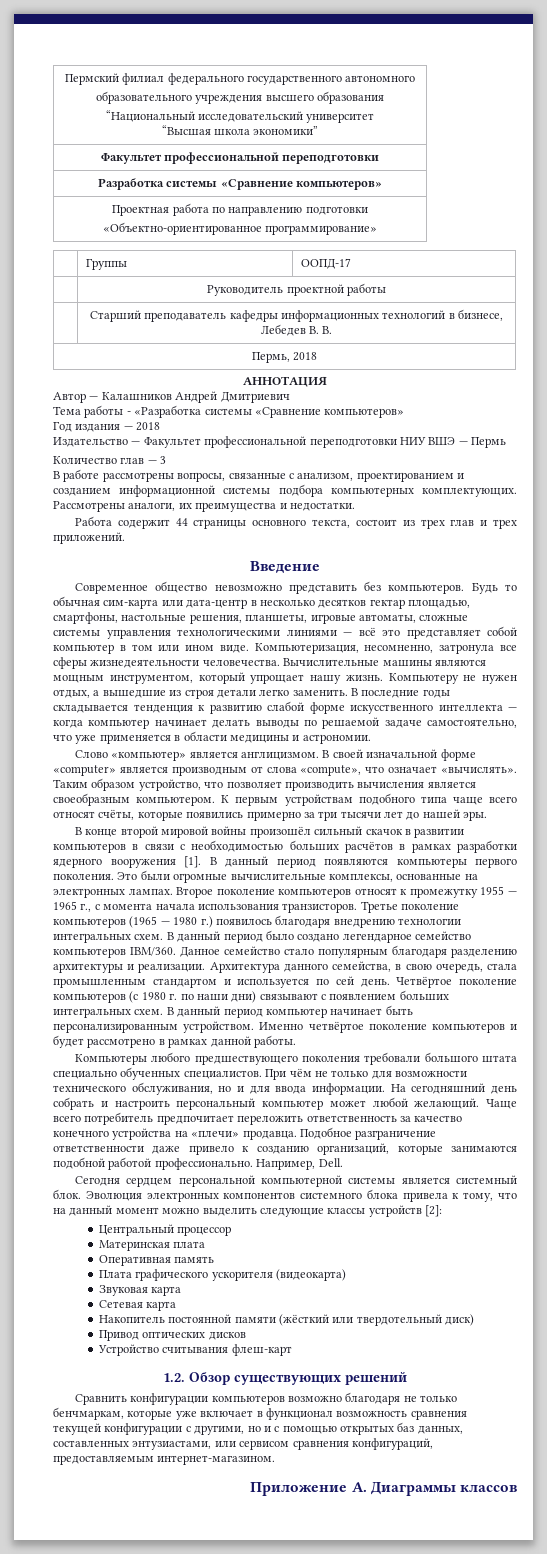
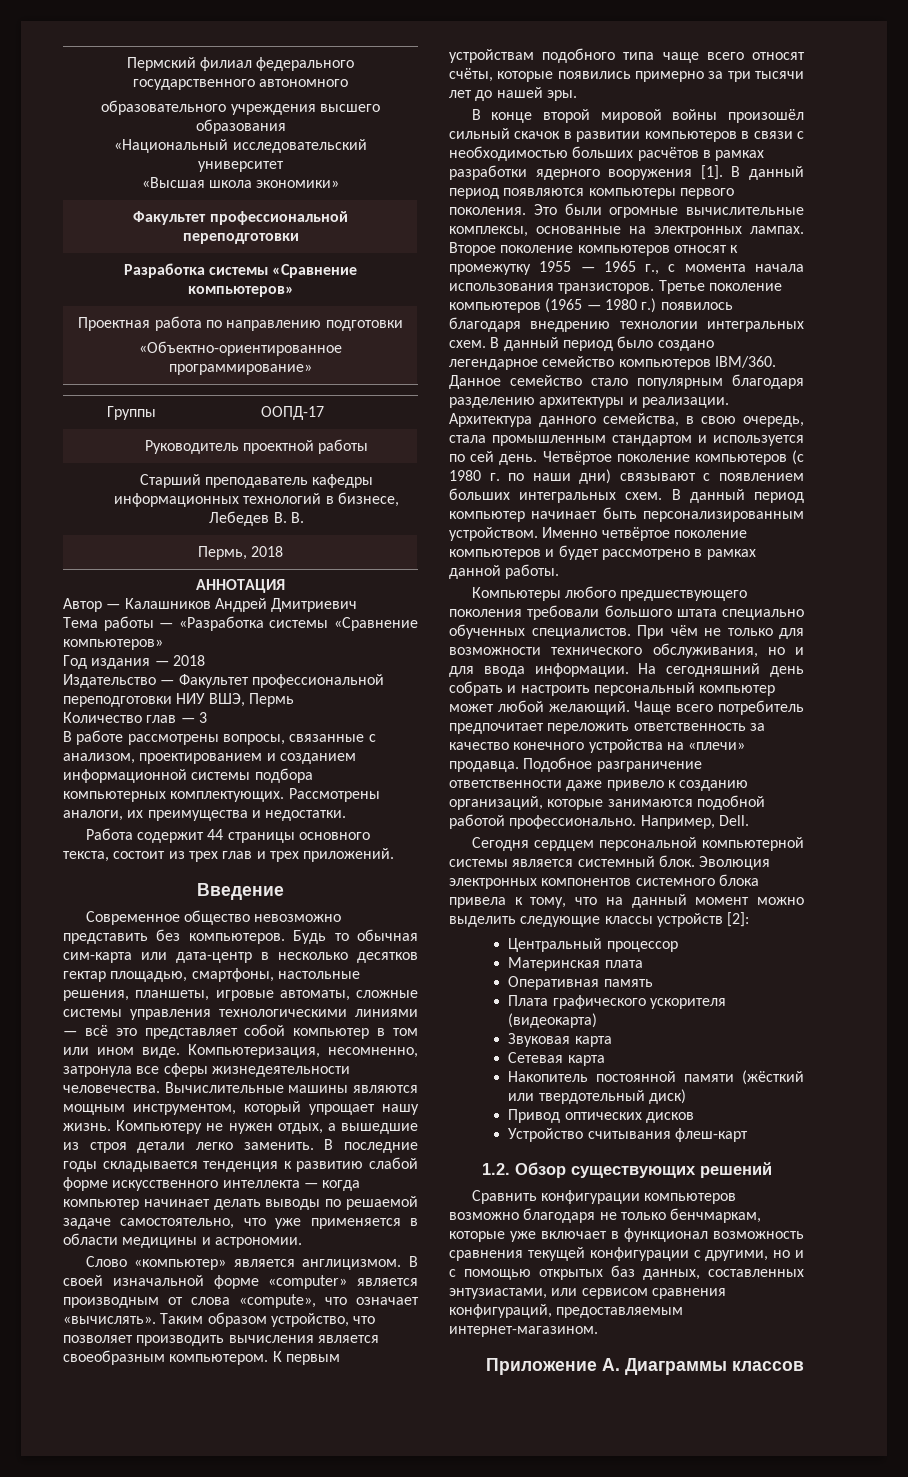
  Пермский филиал федерального государственного автономного
  образовательного учреждения высшего образования
- “Национальный исследовательский университет
- “Высшая школа экономики”
+ «Национальный исследовательский университет
+ «Высшая школа экономики»
- Тема работы - «Разработка системы «Сравнение компьютеров»
+ Тема работы — «Разработка системы «Сравнение компьютеров»
- Издательство — Факультет профессиональной переподготовки НИУ ВШЭ — Пермь
+ Издательство — Факультет профессиональной переподготовки НИУ ВШЭ, Пермь

